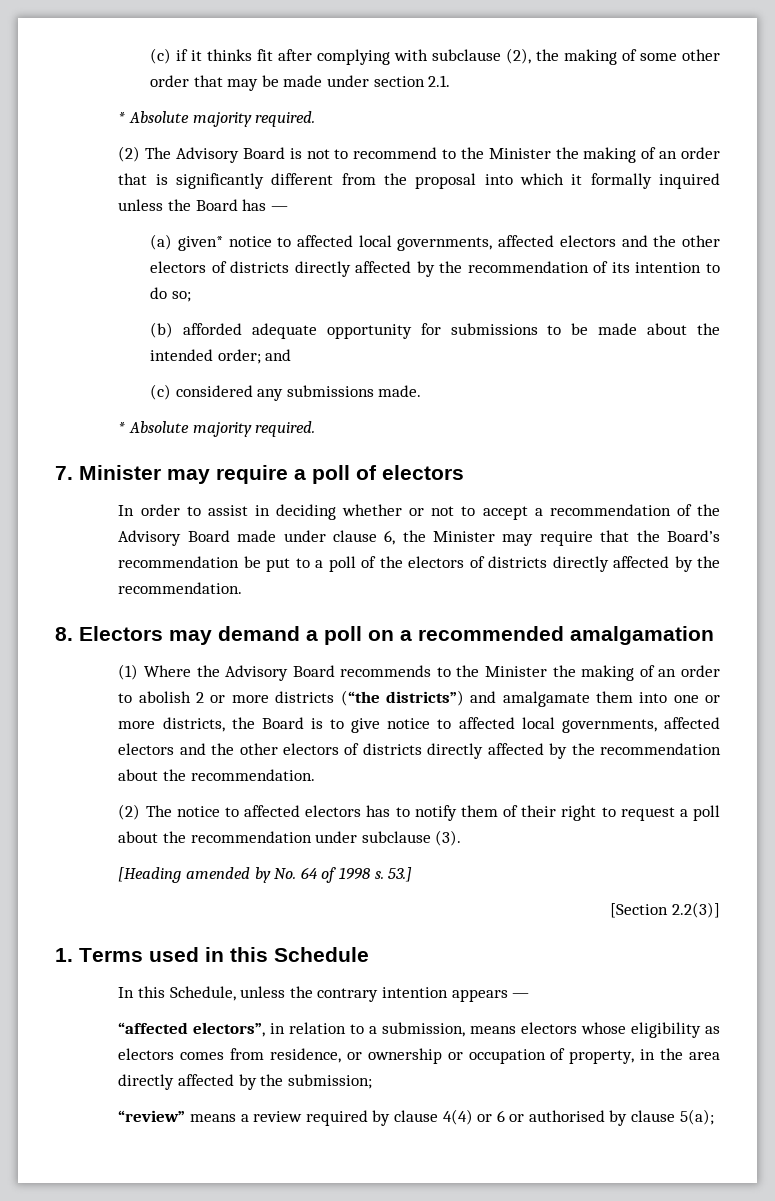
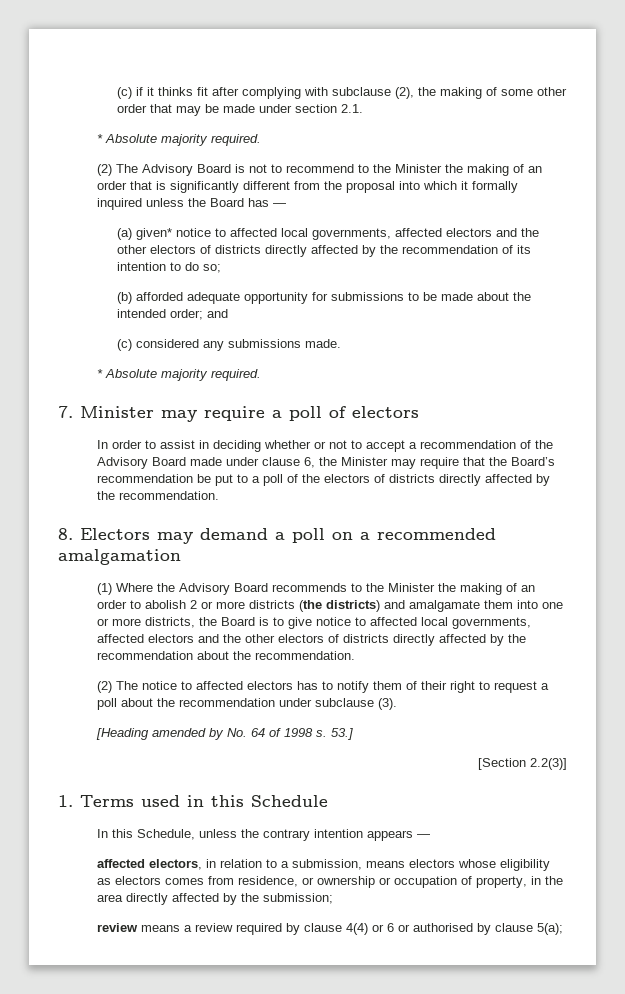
- (1) Where the Advisory Board recommends to the Minister the making of an order to abolish 2 or more districts (“the districts”) and amalgamate them into one or more districts, the Board is to give notice to affected local governments, affected electors and the other electors of districts directly affected by the recommendation about the recommendation.
+ (1) Where the Advisory Board recommends to the Minister the making of an order to abolish 2 or more districts (the districts) and amalgamate them into one or more districts, the Board is to give notice to affected local governments, affected electors and the other electors of districts directly affected by the recommendation about the recommendation.
- “affected electors”, in relation to a submission, means electors whose eligibility as electors comes from residence, or ownership or occupation of property, in the area directly affected by the submission;
+ affected electors, in relation to a submission, means electors whose eligibility as electors comes from residence, or ownership or occupation of property, in the area directly affected by the submission;
- “review” means a review required by clause 4(4) or 6 or authorised by clause 5(a);
+ review means a review required by clause 4(4) or 6 or authorised by clause 5(a);

